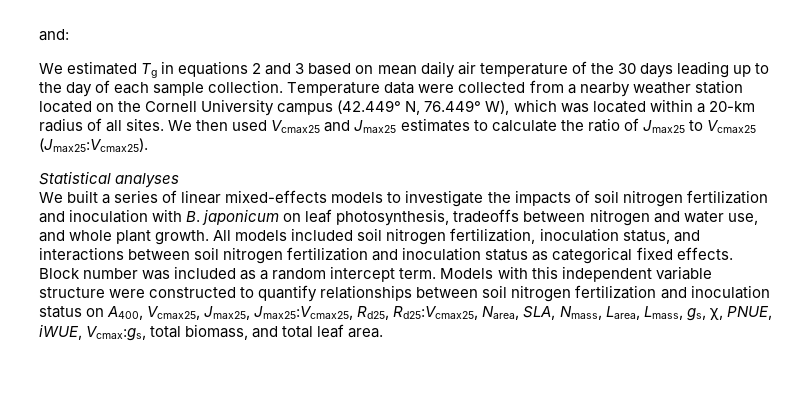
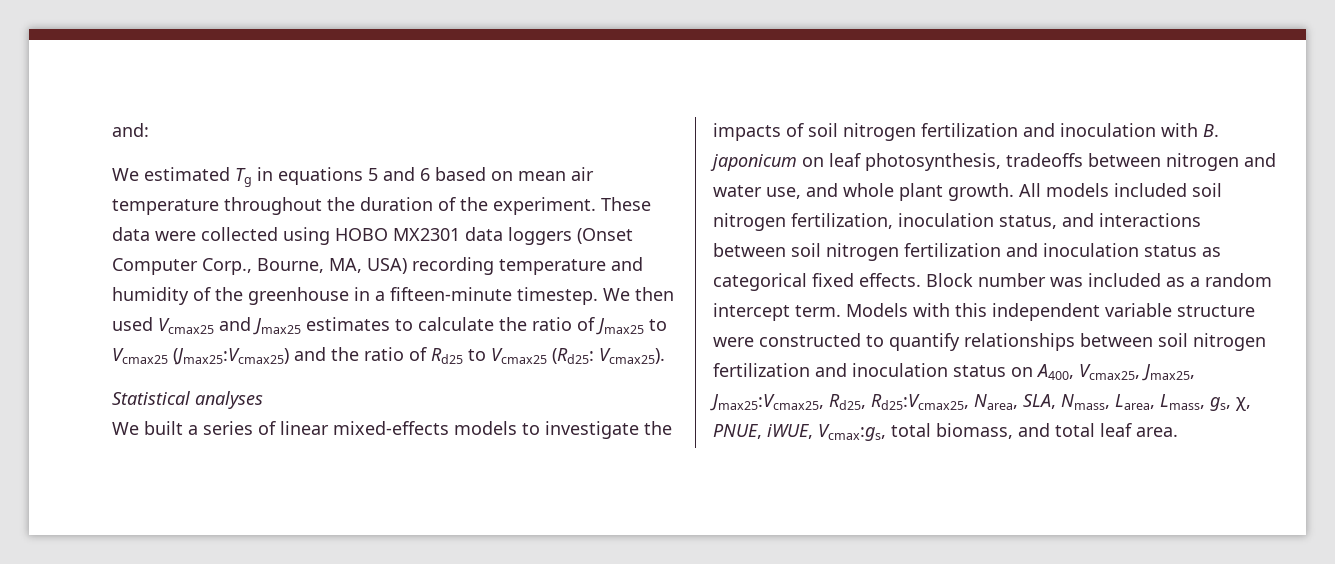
- We estimated Tg in equations 2 and 3 based on mean daily air temperature of the 30 days leading up to the day of each sample collection. Temperature data were collected from a nearby weather station located on the Cornell University campus (42.449° N, 76.449° W), which was located within a 20-km radius of all sites.
+ We estimated Tg in equations 5 and 6 based on mean air temperature throughout the duration of the experiment. These data were collected using HOBO MX2301 data loggers (Onset Computer Corp., Bourne, MA, USA) recording temperature and humidity of the greenhouse in a fifteen-minute timestep.
- We then used Vcmax25 and Jmax25 estimates to calculate the ratio of Jmax25 to Vcmax25 (Jmax25:Vcmax25).
+ We then used Vcmax25 and Jmax25 estimates to calculate the ratio of Jmax25 to Vcmax25 (Jmax25:Vcmax25) and the ratio of Rd25 to Vcmax25 (Rd25: Vcmax25).

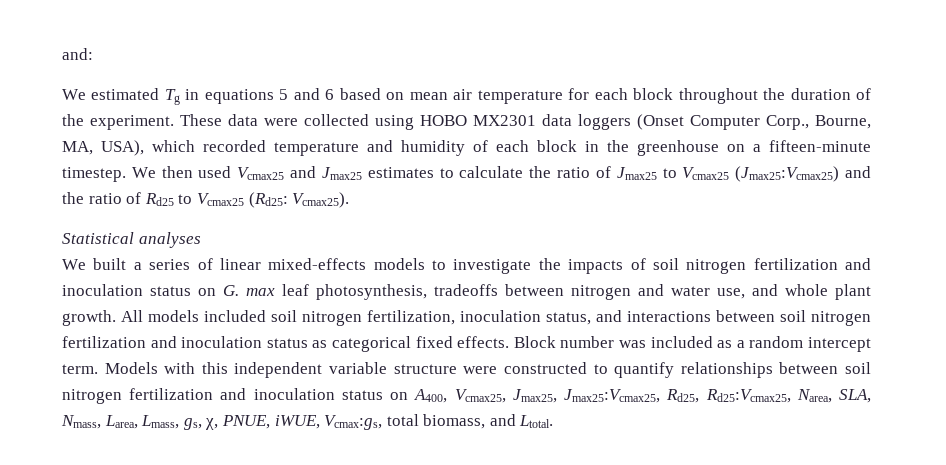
- We estimated Tg in equations 5 and 6 based on mean air temperature throughout the duration of the experiment.
+ We estimated Tg in equations 5 and 6 based on mean air temperature for each block throughout the duration of the experiment.
- These data were collected using HOBO MX2301 data loggers (Onset Computer Corp., Bourne, MA, USA) recording temperature and humidity of the greenhouse in a fifteen-minute timestep.
+ These data were collected using HOBO MX2301 data loggers (Onset Computer Corp., Bourne, MA, USA), which recorded temperature and humidity of each block in the greenhouse on a fifteen-minute timestep.
- We built a series of linear mixed-effects models to investigate the impacts of soil nitrogen fertilization and inoculation with B. japonicum on leaf photosynthesis, tradeoffs between nitrogen and water use, and whole plant growth.
+ We built a series of linear mixed-effects models to investigate the impacts of soil nitrogen fertilization and inoculation status on G. max leaf photosynthesis, tradeoffs between nitrogen and water use, and whole plant growth.
- Models with this independent variable structure were constructed to quantify relationships between soil nitrogen fertilization and inoculation status on A400, Vcmax25, Jmax25, Jmax25:Vcmax25, Rd25, Rd25:Vcmax25, Narea, SLA, Nmass, Larea, Lmass, gs, χ, PNUE, iWUE, Vcmax:gs, total biomass, and total leaf area.
+ Models with this independent variable structure were constructed to quantify relationships between soil nitrogen fertilization and inoculation status on A400, Vcmax25, Jmax25, Jmax25:Vcmax25, Rd25, Rd25:Vcmax25, Narea, SLA, Nmass, Larea, Lmass, gs, χ, PNUE, iWUE, Vcmax:gs, total biomass, and Ltotal.

